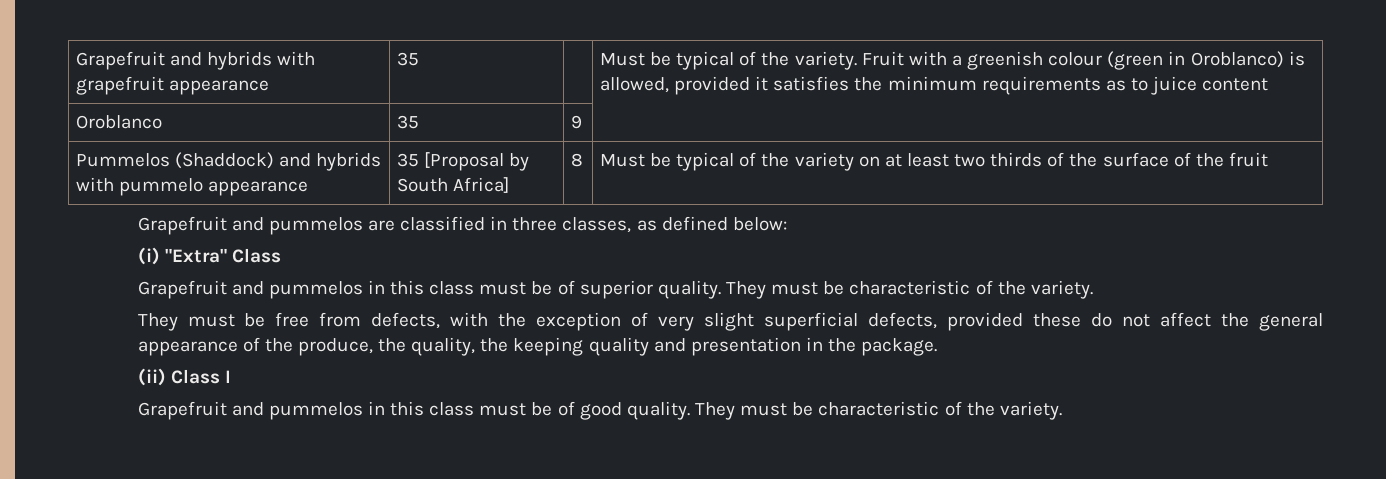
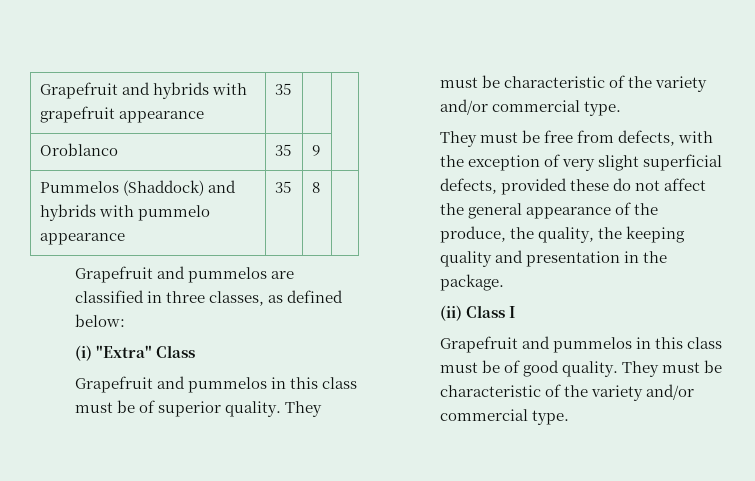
- Grapefruit and hybrids with grapefruit appearance | 35 | | Must be typical of the variety. Fruit with a greenish colour (green in Oroblanco) is allowed, provided it satisfies the minimum requirements as to juice content
+ Grapefruit and hybrids with grapefruit appearance | 35 | |
- Pummelos (Shaddock) and hybrids with pummelo appearance | 35 [Proposal by South Africa] | 8 | Must be typical of the variety on at least two thirds of the surface of the fruit
+ Pummelos (Shaddock) and hybrids with pummelo appearance | 35 | 8 |
- Grapefruit and pummelos in this class must be of superior quality. They must be characteristic of the variety.
+ Grapefruit and pummelos in this class must be of superior quality. They must be characteristic of the variety and/or commercial type.
- Grapefruit and pummelos in this class must be of good quality. They must be characteristic of the variety.
+ Grapefruit and pummelos in this class must be of good quality. They must be characteristic of the variety and/or commercial type.

